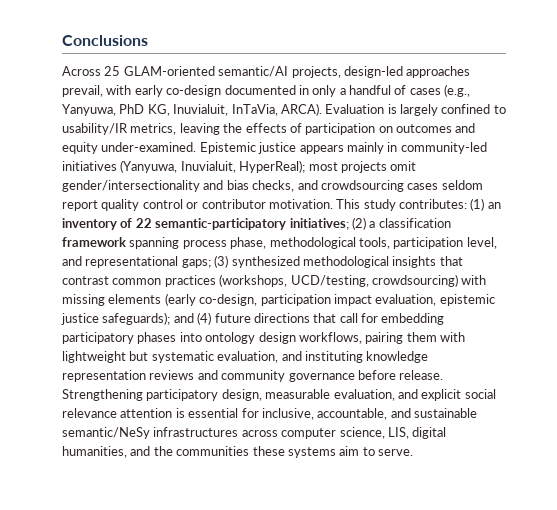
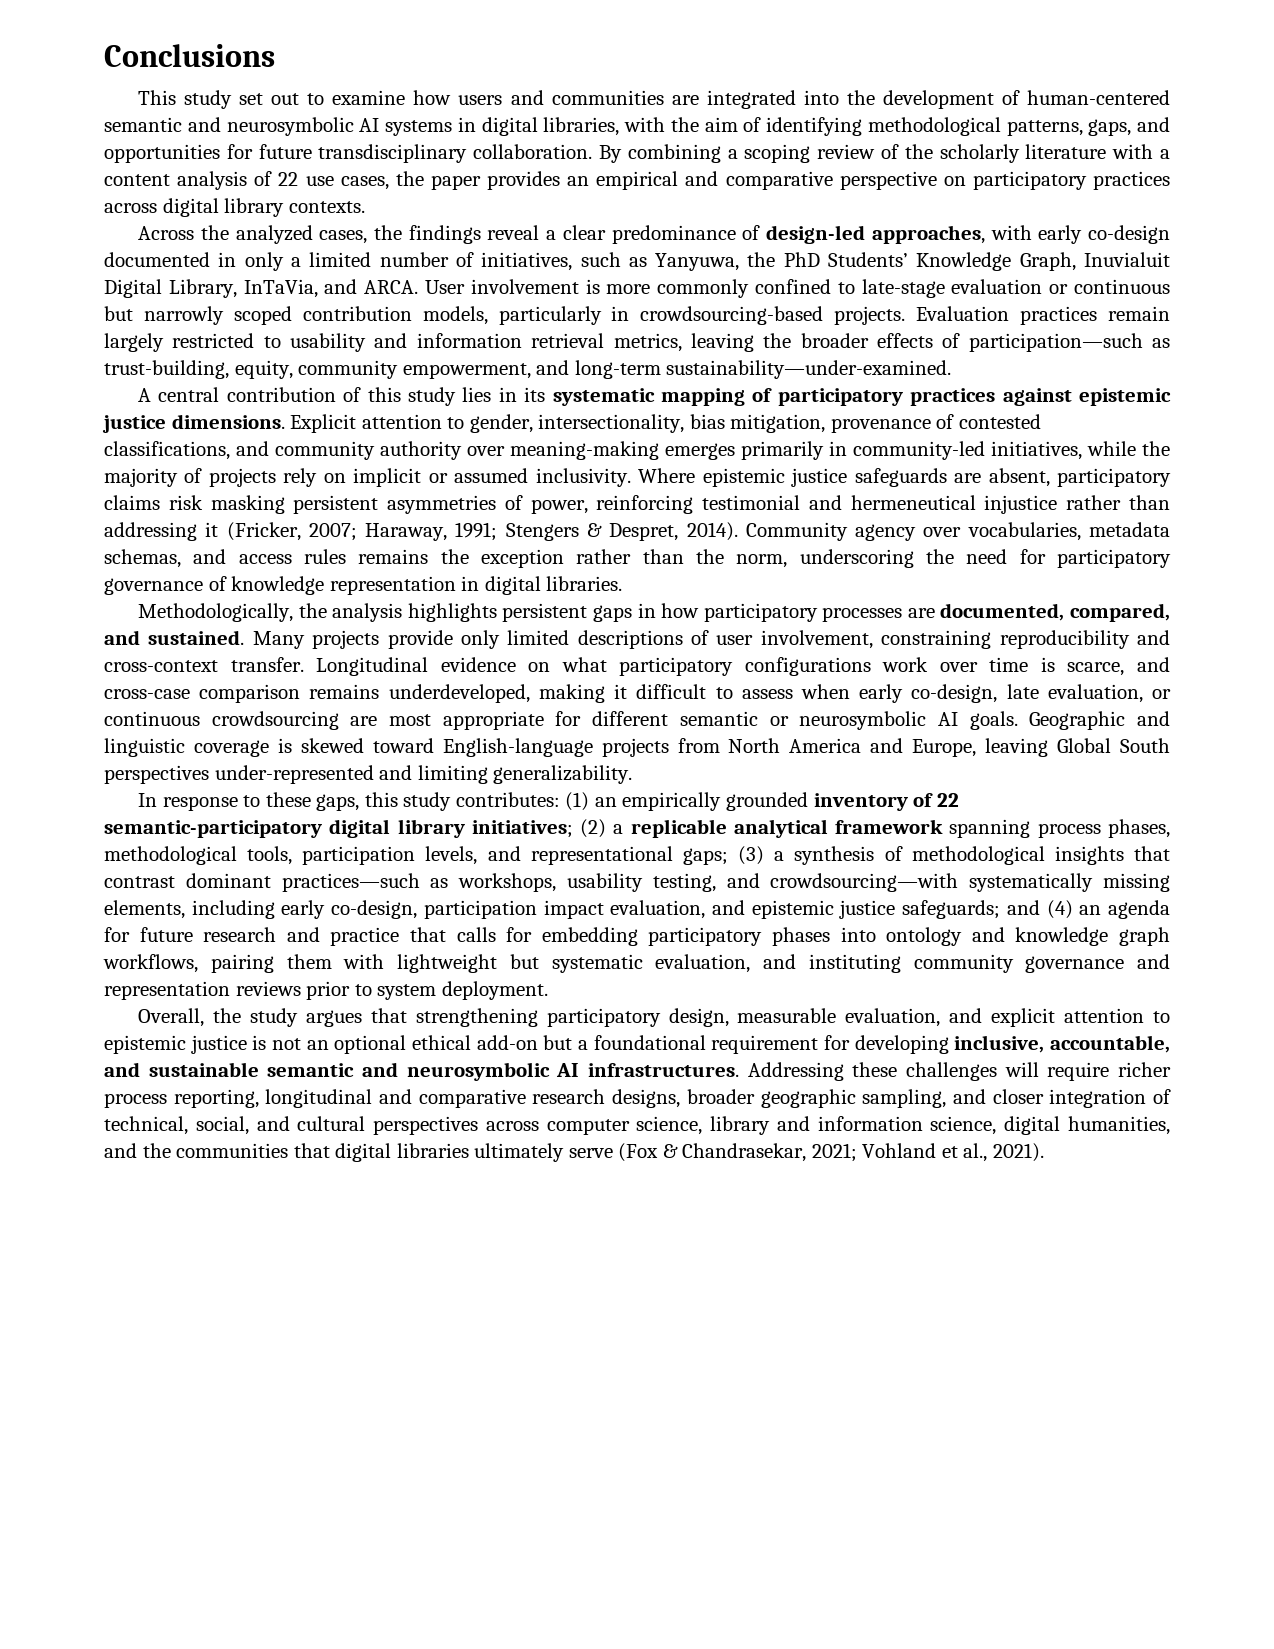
- Across 25 GLAM-oriented semantic/AI projects, design-led approaches prevail, with early co-design documented in only a handful of cases (e.g., Yanyuwa, PhD KG, Inuvialuit, InTaVia, ARCA). Evaluation is largely confined to usability/IR metrics, leaving the effects of participation on outcomes and equity under-examined. Epistemic justice appears mainly in community-led initiatives (Yanyuwa, Inuvialuit, HyperReal); most projects omit gender/intersectionality and bias checks, and crowdsourcing cases seldom report quality control or contributor motivation. This study contributes:
+ This study set out to examine how users and communities are integrated into the development of human-centered semantic and neurosymbolic AI systems in digital libraries, with the aim of identifying methodological patterns, gaps, and opportunities for future transdisciplinary collaboration. By combining a scoping review of the scholarly literature with a content analysis of 22 use cases, the paper provides an empirical and comparative perspective on participatory practices across digital library contexts.
+ Across the analyzed cases, the findings reveal a clear predominance of design-led approaches, with early co-design documented in only a limited number of initiatives, such as Yanyuwa, the PhD Students’ Knowledge Graph, Inuvialuit Digital Library, InTaVia, and ARCA. User involvement is more commonly confined to late-stage evaluation or continuous but narrowly scoped contribution models, particularly in crowdsourcing-based projects. Evaluation practices remain largely restricted to usability and information retrieval metrics, leaving the broader effects of participation—such as trust-building, equity, community empowerment, and long-term sustainability—under-examined.
+ A central contribution of this study lies in its systematic mapping of participatory practices against epistemic justice dimensions. Explicit attention to gender, intersectionality, bias mitigation, provenance of contested classifications, and community authority over meaning-making emerges primarily in community-led initiatives, while the majority of projects rely on implicit or assumed inclusivity. Where epistemic justice safeguards are absent, participatory claims risk masking persistent asymmetries of power, reinforcing testimonial and hermeneutical injustice rather than addressing it (Fricker, 2007; Haraway, 1991; Stengers & Despret, 2014). Community agency over vocabularies, metadata schemas, and access rules remains the exception rather than the norm, underscoring the need for participatory governance of knowledge representation in digital libraries.
+ Methodologically, the analysis highlights persistent gaps in how participatory processes are documented, compared, and sustained. Many projects provide only limited descriptions of user involvement, constraining reproducibility and cross-context transfer. Longitudinal evidence on what participatory configurations work over time is scarce, and cross-case comparison remains underdeveloped, making it difficult to assess when early co-design, late evaluation, or continuous crowdsourcing are most appropriate for different semantic or neurosymbolic AI goals. Geographic and linguistic coverage is skewed toward English-language projects from North America and Europe, leaving Global South perspectives under-represented and limiting generalizability.
+ In response to these gaps, this study contributes:
- (1) an inventory of 22 semantic-participatory initiatives;
+ (1) an empirically grounded inventory of 22 semantic-participatory digital library initiatives;
- (2) a classification framework spanning process phase, methodological tools, participation level, and representational gaps;
+ (2) a replicable analytical framework spanning process phases, methodological tools, participation levels, and representational gaps;
- (3) synthesized methodological insights that contrast common practices (workshops, UCD/testing, crowdsourcing) with missing elements (early co-design, participation impact evaluation, epistemic justice safeguards);
+ (3) a synthesis of methodological insights that contrast dominant practices—such as workshops, usability testing, and crowdsourcing—with systematically missing elements, including early co-design, participation impact evaluation, and epistemic justice safeguards;
- and (4) future directions that call for embedding participatory phases into ontology design workflows, pairing them with lightweight but systematic evaluation, and instituting knowledge representation reviews and community governance before release. Strengthening participatory design, measurable evaluation, and explicit social relevance attention is essential for inclusive, accountable, and sustainable semantic/NeSy infrastructures across computer science, LIS, digital humanities, and the communities these systems aim to serve.
+ and (4) an agenda for future research and practice that calls for embedding participatory phases into ontology and knowledge graph workflows, pairing them with lightweight but systematic evaluation, and instituting community governance and representation reviews prior to system deployment.
+ Overall, the study argues that strengthening participatory design, measurable evaluation, and explicit attention to epistemic justice is not an optional ethical add-on but a foundational requirement for developing inclusive, accountable, and sustainable semantic and neurosymbolic AI infrastructures. Addressing these challenges will require richer process reporting, longitudinal and comparative research designs, broader geographic sampling, and closer integration of technical, social, and cultural perspectives across computer science, library and information science, digital humanities, and the communities that digital libraries ultimately serve (Fox & Chandrasekar, 2021; Vohland et al., 2021).

